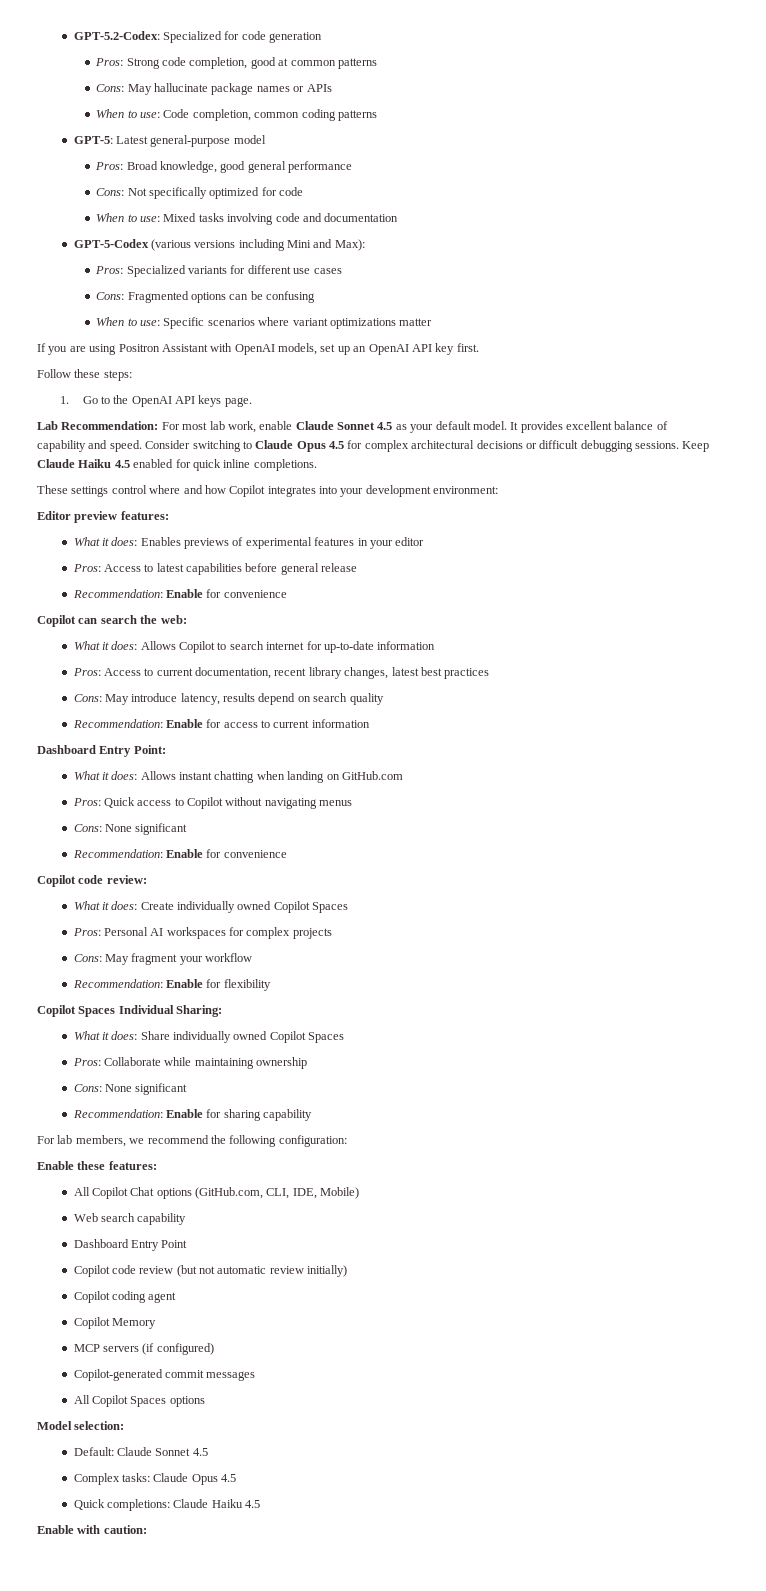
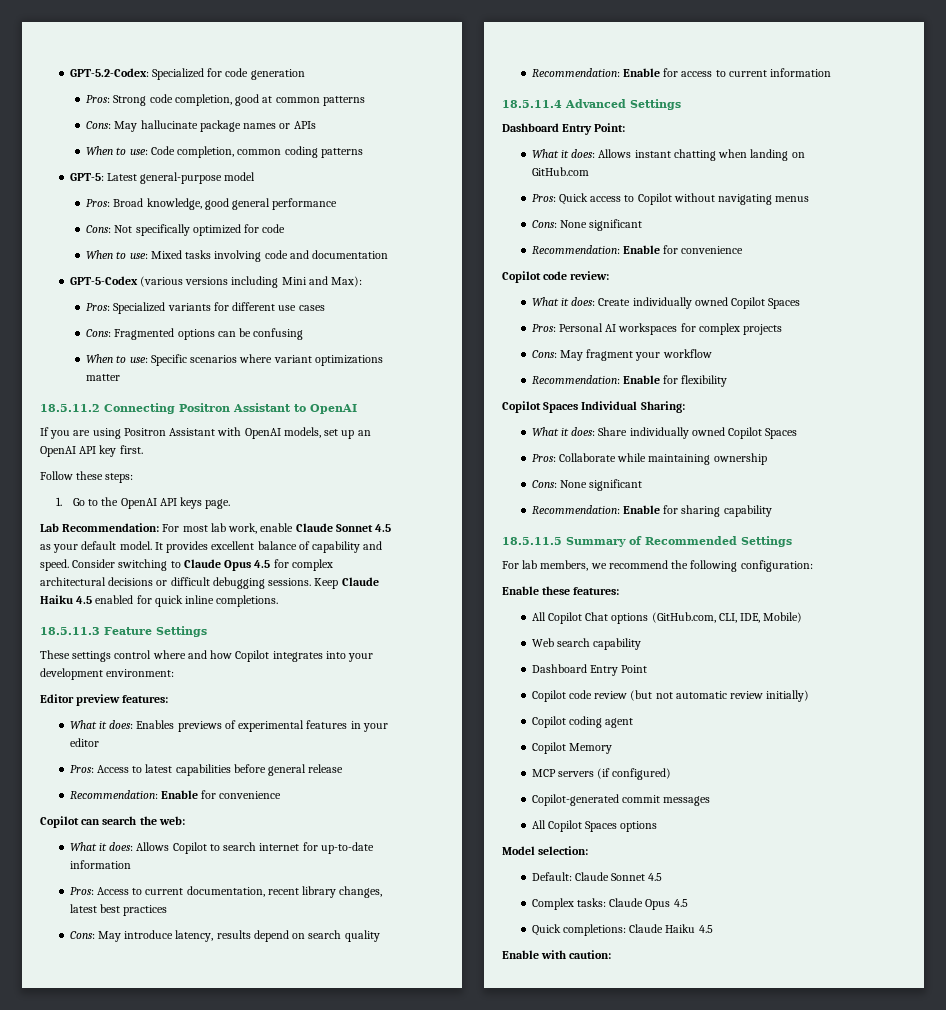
+ 18.5.11.2 Connecting Positron Assistant to OpenAI
+ 18.5.11.3 Feature Settings
+ 18.5.11.4 Advanced Settings
+ 18.5.11.5 Summary of Recommended Settings

